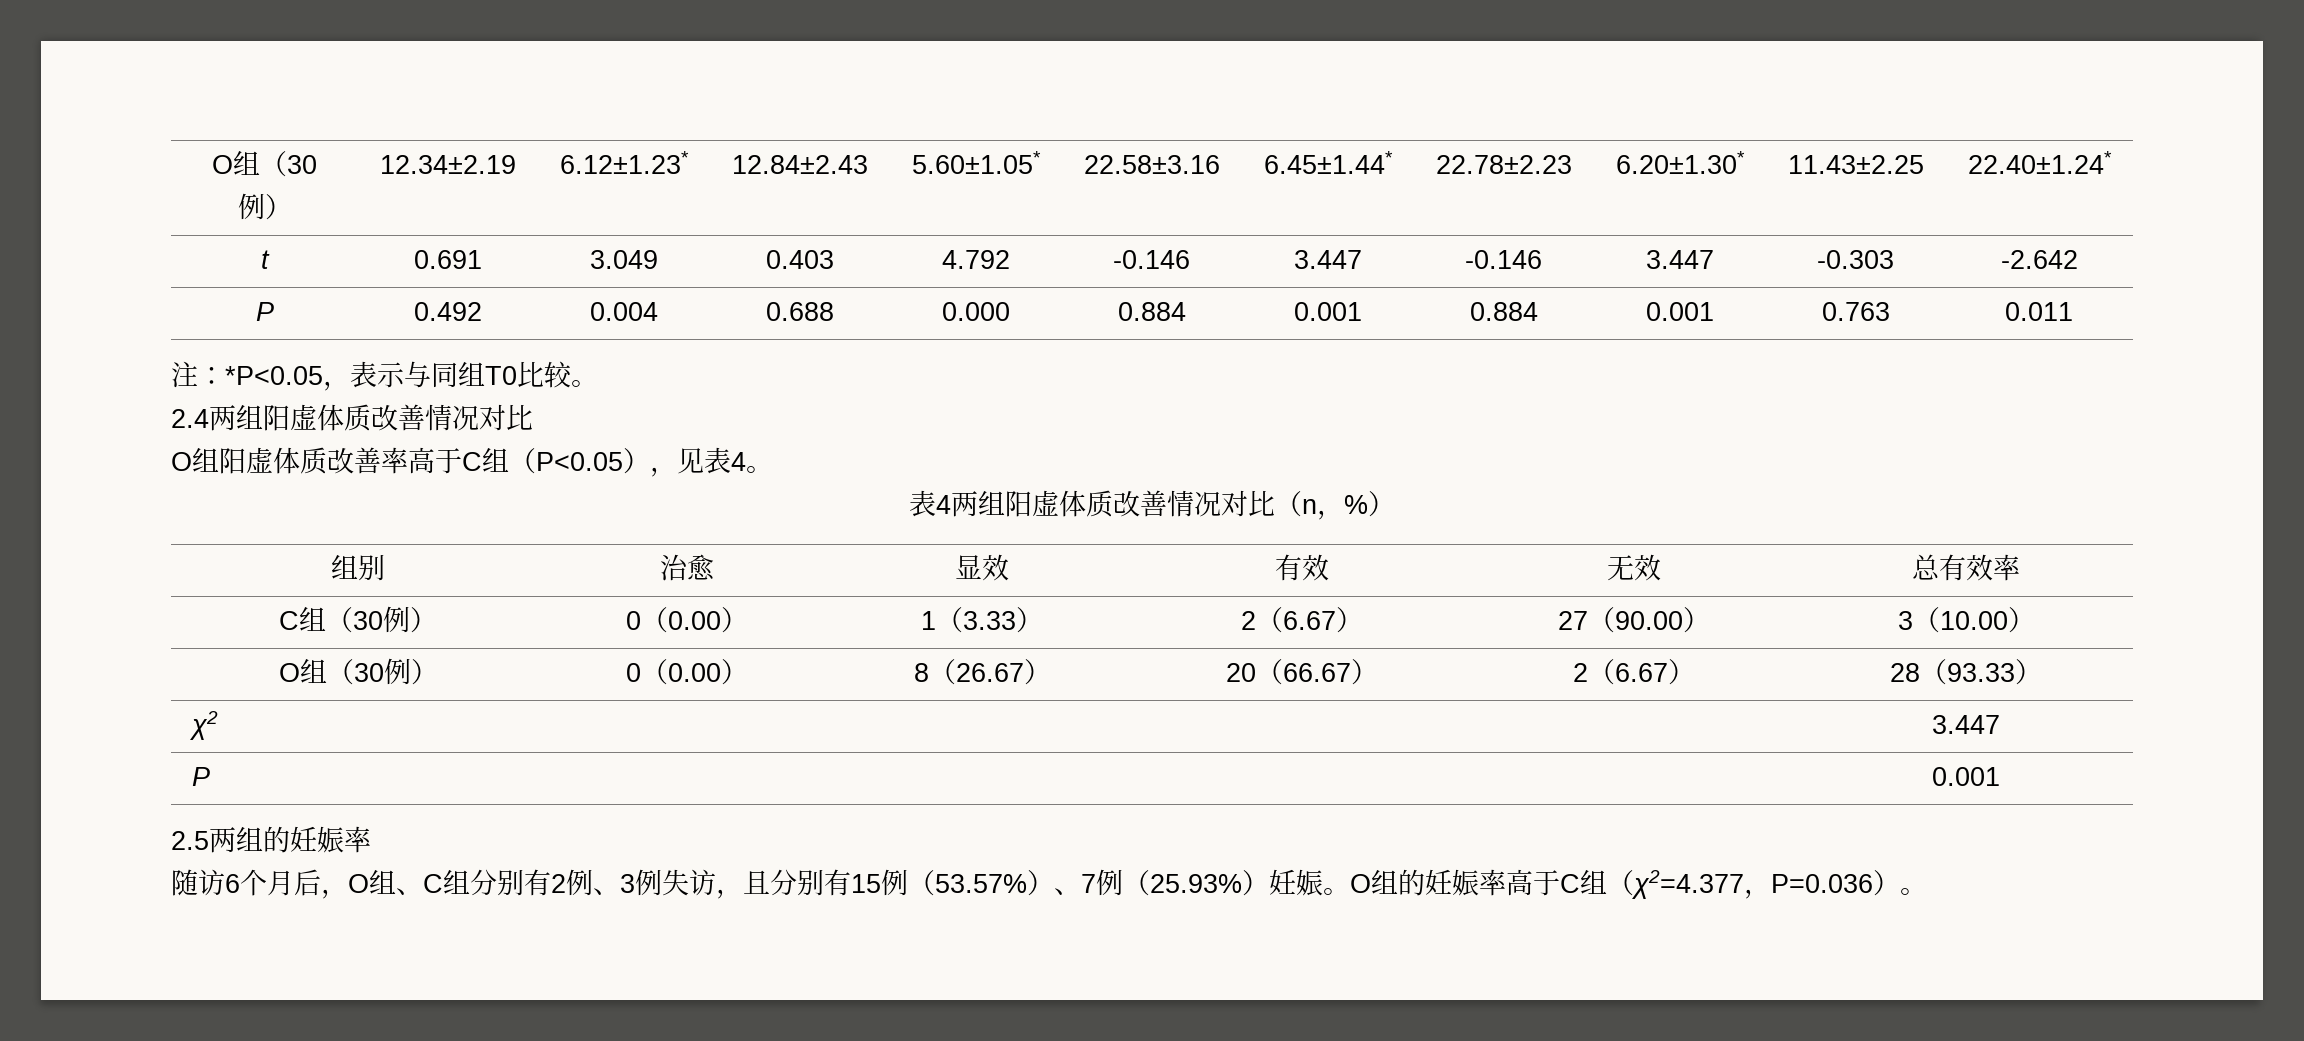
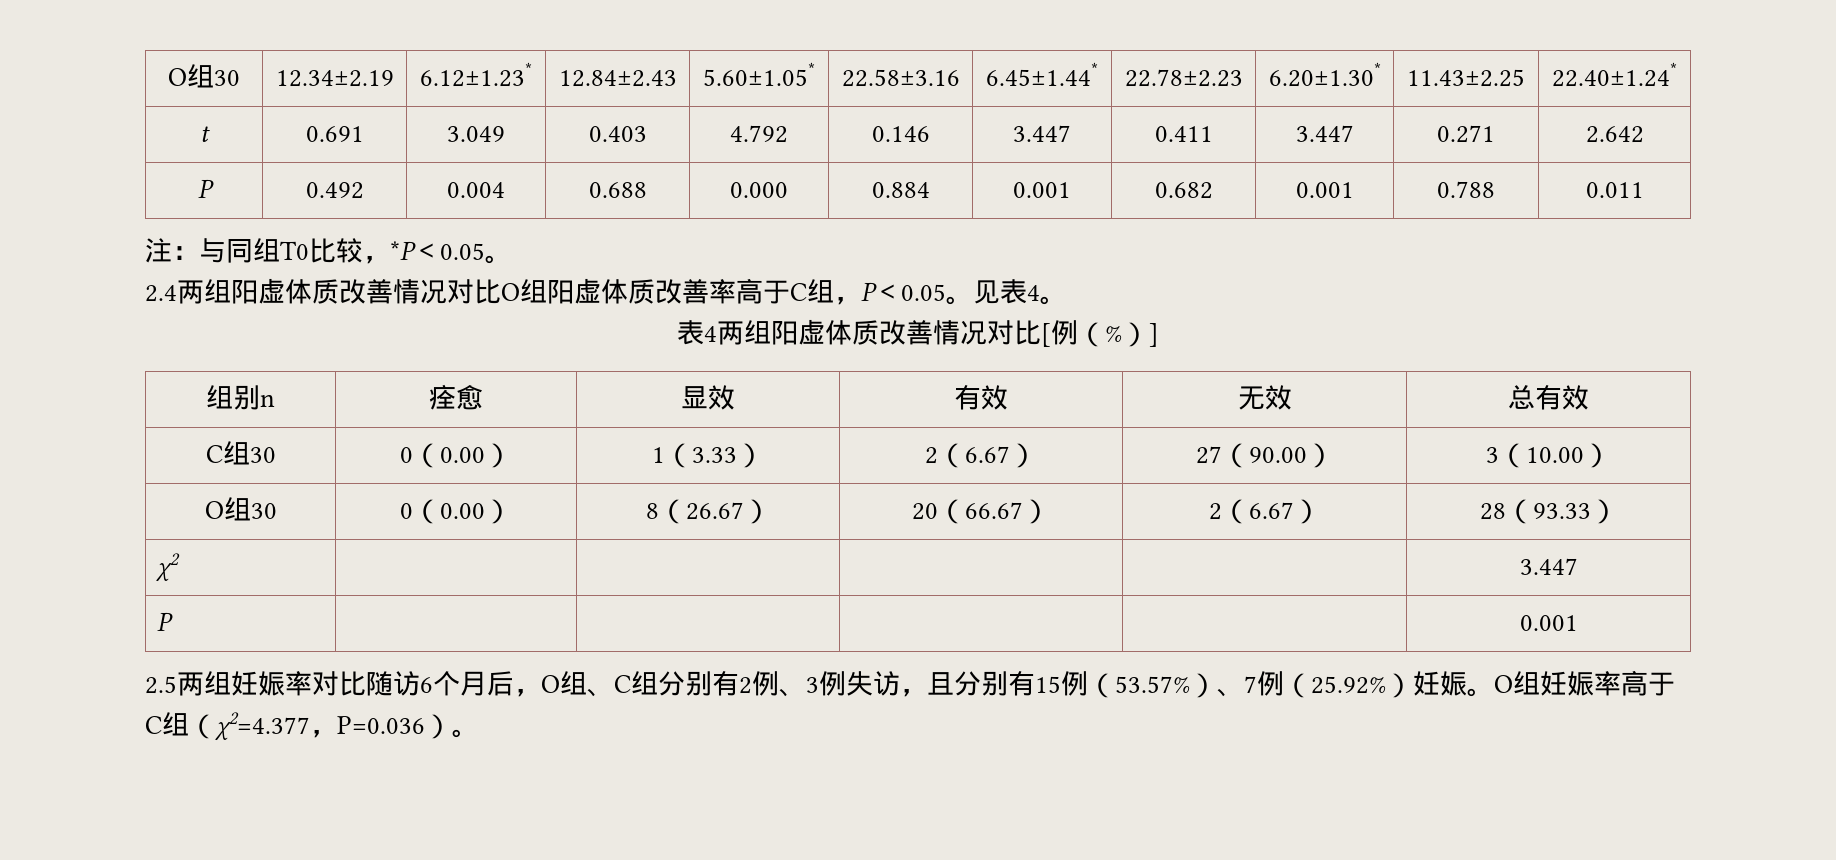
- O组（30例） | 12.34±2.19 | 6.12±1.23* | 12.84±2.43 | 5.60±1.05* | 22.58±3.16 | 6.45±1.44* | 22.78±2.23 | 6.20±1.30* | 11.43±2.25 | 22.40±1.24*
+ O组30 | 12.34±2.19 | 6.12±1.23* | 12.84±2.43 | 5.60±1.05* | 22.58±3.16 | 6.45±1.44* | 22.78±2.23 | 6.20±1.30* | 11.43±2.25 | 22.40±1.24*
- t | 0.691 | 3.049 | 0.403 | 4.792 | -0.146 | 3.447 | -0.146 | 3.447 | -0.303 | -2.642
+ t | 0.691 | 3.049 | 0.403 | 4.792 | 0.146 | 3.447 | 0.411 | 3.447 | 0.271 | 2.642
- P | 0.492 | 0.004 | 0.688 | 0.000 | 0.884 | 0.001 | 0.884 | 0.001 | 0.763 | 0.011
+ P | 0.492 | 0.004 | 0.688 | 0.000 | 0.884 | 0.001 | 0.682 | 0.001 | 0.788 | 0.011
- 注：*P<0.05，表示与同组T0比较。
+ 注：与同组T0比较，*P＜0.05。
- 2.4两组阳虚体质改善情况对比
- O组阳虚体质改善率高于C组（P<0.05），见表4。
+ 2.4两组阳虚体质改善情况对比O组阳虚体质改善率高于C组，P＜0.05。见表4。
- 表4两组阳虚体质改善情况对比（n，%）
+ 表4两组阳虚体质改善情况对比[例（%）]
- 组别 | 治愈 | 显效 | 有效 | 无效 | 总有效率
- C组（30例） | 0（0.00） | 1（3.33） | 2（6.67） | 27（90.00） | 3（10.00）
+ 组别n | 痊愈 | 显效 | 有效 | 无效 | 总有效
+ C组30 | 0（0.00） | 1（3.33） | 2（6.67） | 27（90.00） | 3（10.00）
- O组（30例） | 0（0.00） | 8（26.67） | 20（66.67） | 2（6.67） | 28（93.33）
+ O组30 | 0（0.00） | 8（26.67） | 20（66.67） | 2（6.67） | 28（93.33）
- 2.5两组的妊娠率
- 随访6个月后，O组、C组分别有2例、3例失访，且分别有15例（53.57%）、7例（25.93%）妊娠。
+ 2.5两组妊娠率对比随访6个月后，O组、C组分别有2例、3例失访，且分别有15例（53.57%）、7例（25.92%）妊娠。
- O组的妊娠率高于C组（χ2=4.377，P=0.036）。
+ O组妊娠率高于C组（χ2=4.377，P=0.036）。

